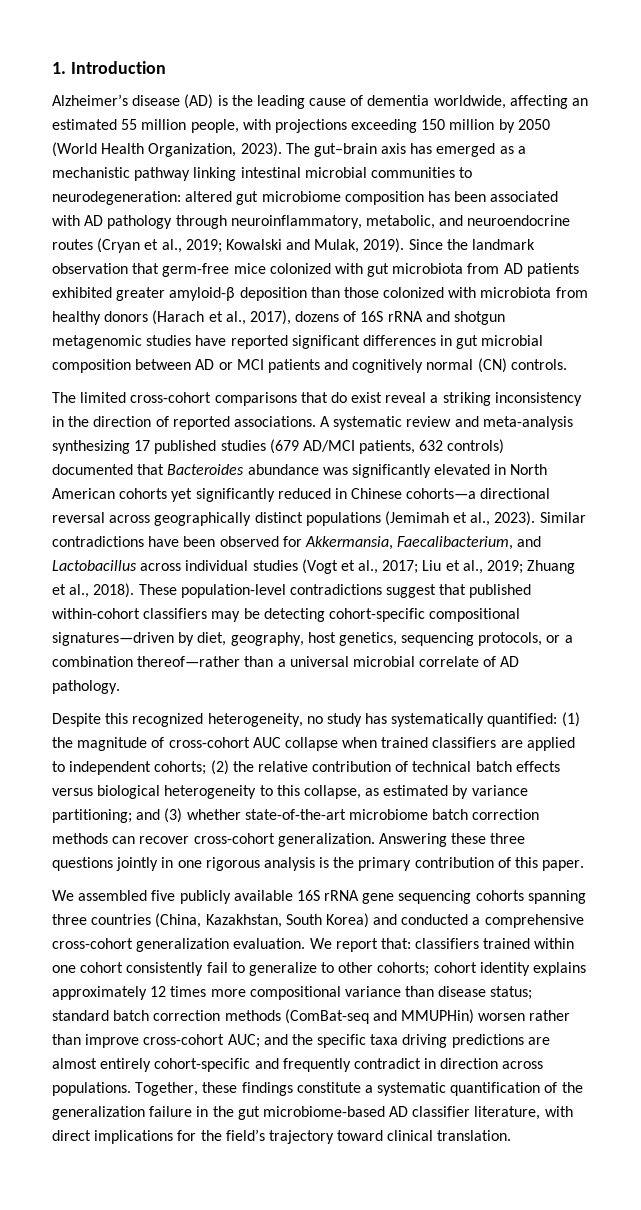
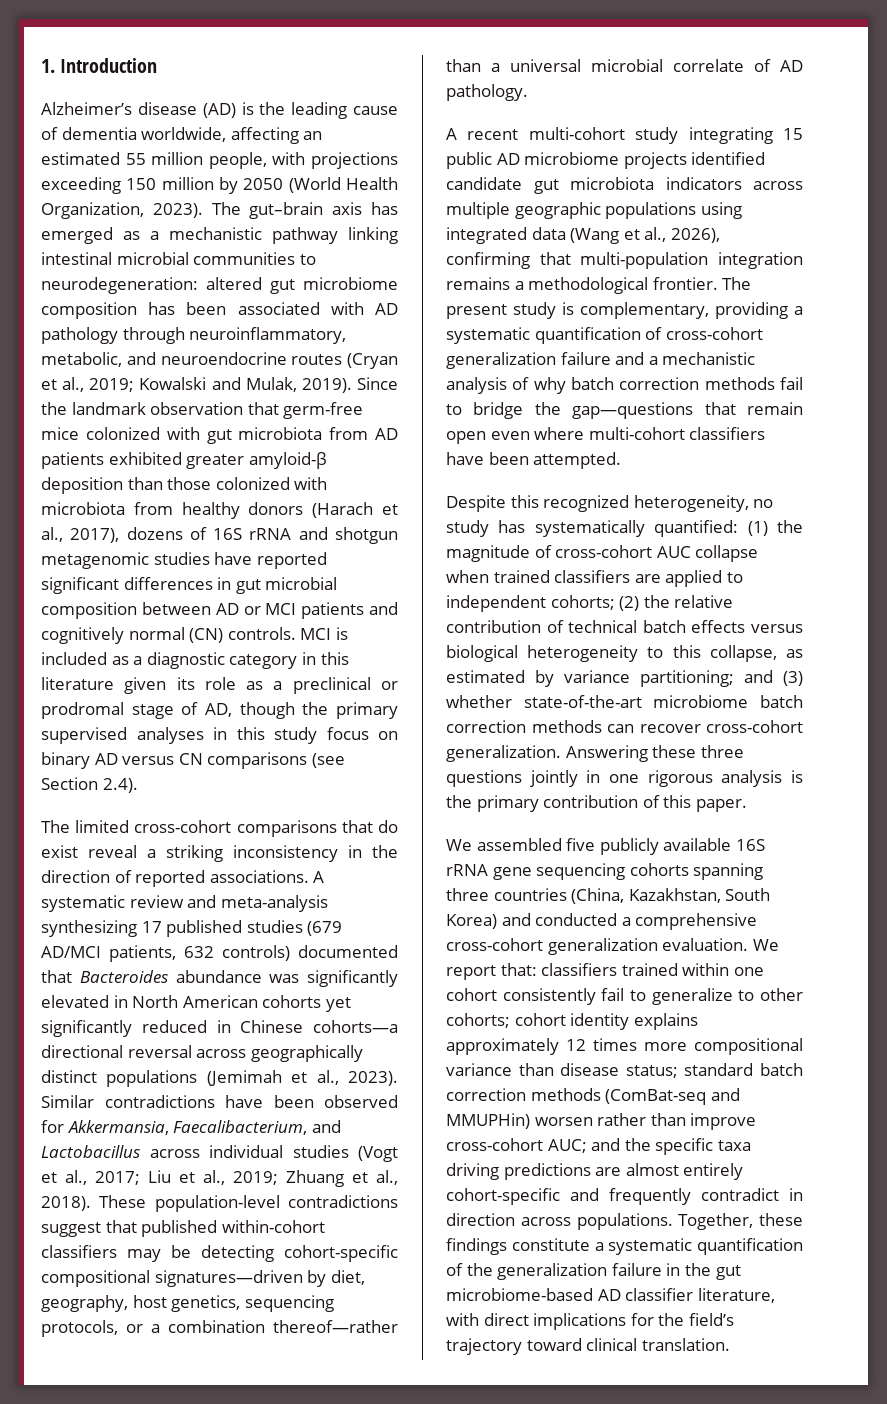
+ MCI is included as a diagnostic category in this literature given its role as a preclinical or prodromal stage of AD, though the primary supervised analyses in this study focus on binary AD versus CN comparisons (see Section 2.4).
+ A recent multi-cohort study integrating 15 public AD microbiome projects identified candidate gut microbiota indicators across multiple geographic populations using integrated data (Wang et al., 2026), confirming that multi-population integration remains a methodological frontier. The present study is complementary, providing a systematic quantification of cross-cohort generalization failure and a mechanistic analysis of why batch correction methods fail to bridge the gap—questions that remain open even where multi-cohort classifiers have been attempted.

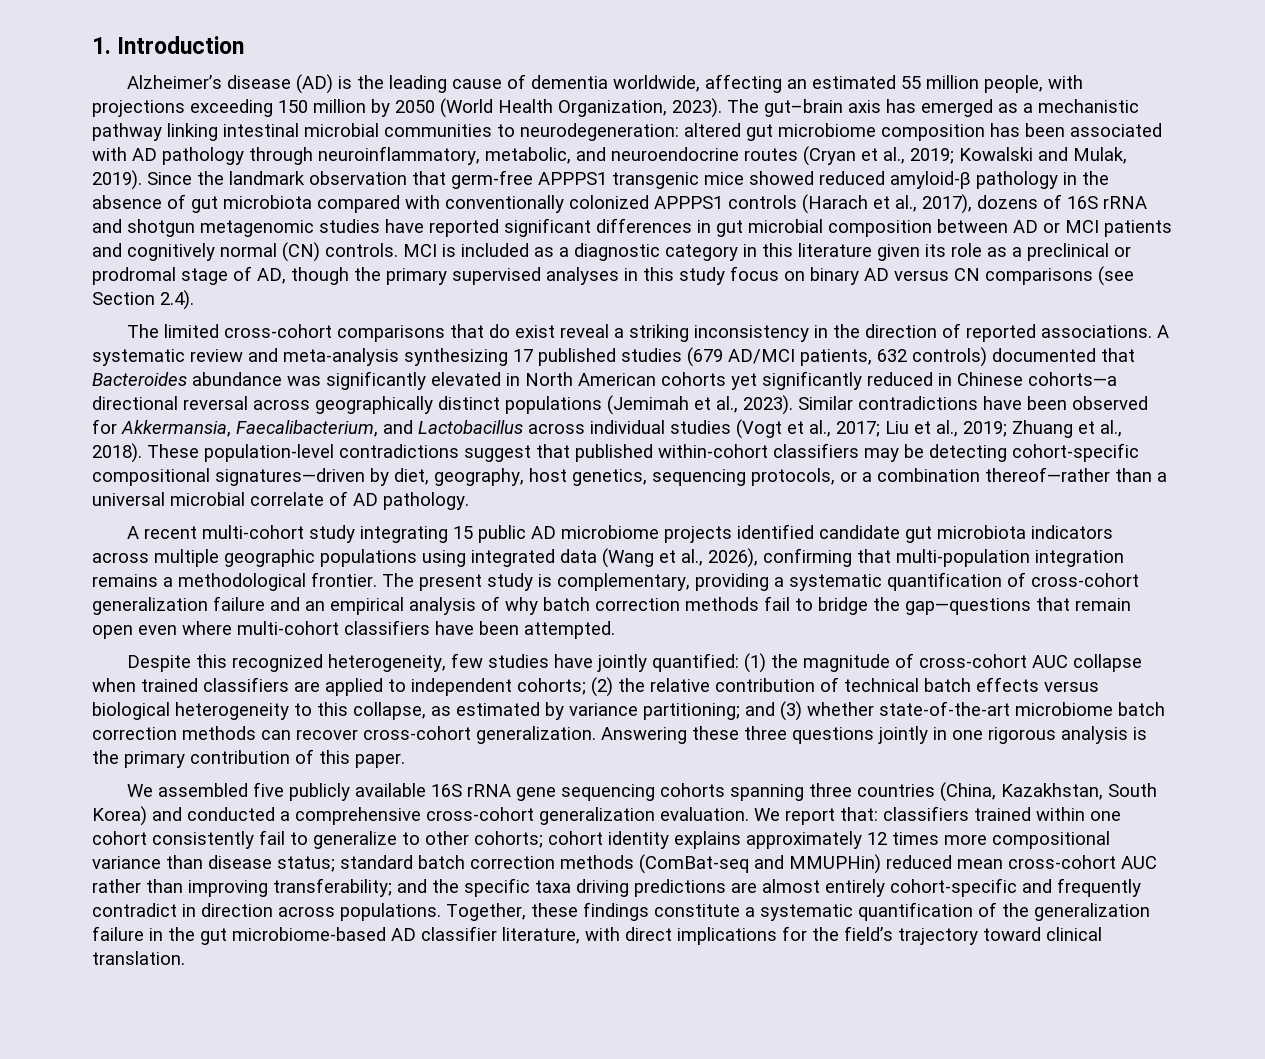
- Since the landmark observation that germ-free mice colonized with gut microbiota from AD patients exhibited greater amyloid-β deposition than those colonized with microbiota from healthy donors (Harach et al., 2017), dozens of 16S rRNA and shotgun metagenomic studies have reported significant differences in gut microbial composition between AD or MCI patients and cognitively normal (CN) controls.
+ Since the landmark observation that germ-free APPPS1 transgenic mice showed reduced amyloid-β pathology in the absence of gut microbiota compared with conventionally colonized APPPS1 controls (Harach et al., 2017), dozens of 16S rRNA and shotgun metagenomic studies have reported significant differences in gut microbial composition between AD or MCI patients and cognitively normal (CN) controls.
- The present study is complementary, providing a systematic quantification of cross-cohort generalization failure and a mechanistic analysis of why batch correction methods fail to bridge the gap—questions that remain open even where multi-cohort classifiers have been attempted.
+ The present study is complementary, providing a systematic quantification of cross-cohort generalization failure and an empirical analysis of why batch correction methods fail to bridge the gap—questions that remain open even where multi-cohort classifiers have been attempted.
- Despite this recognized heterogeneity, no study has systematically quantified: (1) the magnitude of cross-cohort AUC collapse when trained classifiers are applied to independent cohorts; (2) the relative contribution of technical batch effects versus biological heterogeneity to this collapse, as estimated by variance partitioning; and (3) whether state-of-the-art microbiome batch correction methods can recover cross-cohort generalization.
+ Despite this recognized heterogeneity, few studies have jointly quantified: (1) the magnitude of cross-cohort AUC collapse when trained classifiers are applied to independent cohorts; (2) the relative contribution of technical batch effects versus biological heterogeneity to this collapse, as estimated by variance partitioning; and (3) whether state-of-the-art microbiome batch correction methods can recover cross-cohort generalization.
- We report that: classifiers trained within one cohort consistently fail to generalize to other cohorts; cohort identity explains approximately 12 times more compositional variance than disease status; standard batch correction methods (ComBat-seq and MMUPHin) worsen rather than improve cross-cohort AUC; and the specific taxa driving predictions are almost entirely cohort-specific and frequently contradict in direction across populations.
+ We report that: classifiers trained within one cohort consistently fail to generalize to other cohorts; cohort identity explains approximately 12 times more compositional variance than disease status; standard batch correction methods (ComBat-seq and MMUPHin) reduced mean cross-cohort AUC rather than improving transferability; and the specific taxa driving predictions are almost entirely cohort-specific and frequently contradict in direction across populations.

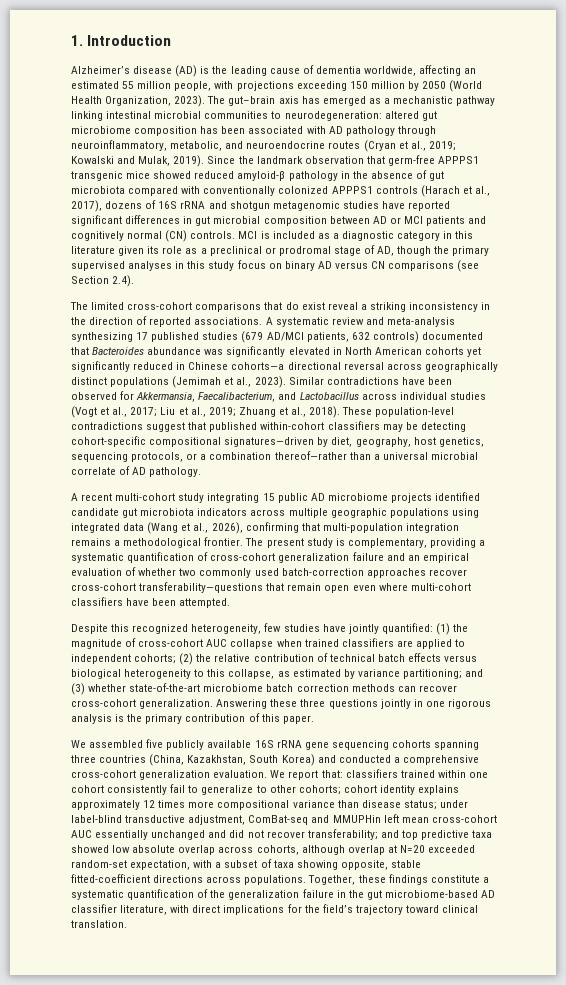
- The present study is complementary, providing a systematic quantification of cross-cohort generalization failure and an empirical analysis of why batch correction methods fail to bridge the gap—questions that remain open even where multi-cohort classifiers have been attempted.
+ The present study is complementary, providing a systematic quantification of cross-cohort generalization failure and an empirical evaluation of whether two commonly used batch-correction approaches recover cross-cohort transferability—questions that remain open even where multi-cohort classifiers have been attempted.
- We report that: classifiers trained within one cohort consistently fail to generalize to other cohorts; cohort identity explains approximately 12 times more compositional variance than disease status; standard batch correction methods (ComBat-seq and MMUPHin) reduced mean cross-cohort AUC rather than improving transferability; and the specific taxa driving predictions are almost entirely cohort-specific and frequently contradict in direction across populations.
+ We report that: classifiers trained within one cohort consistently fail to generalize to other cohorts; cohort identity explains approximately 12 times more compositional variance than disease status; under label-blind transductive adjustment, ComBat-seq and MMUPHin left mean cross-cohort AUC essentially unchanged and did not recover transferability; and top predictive taxa showed low absolute overlap across cohorts, although overlap at N=20 exceeded random-set expectation, with a subset of taxa showing opposite, stable fitted-coefficient directions across populations.

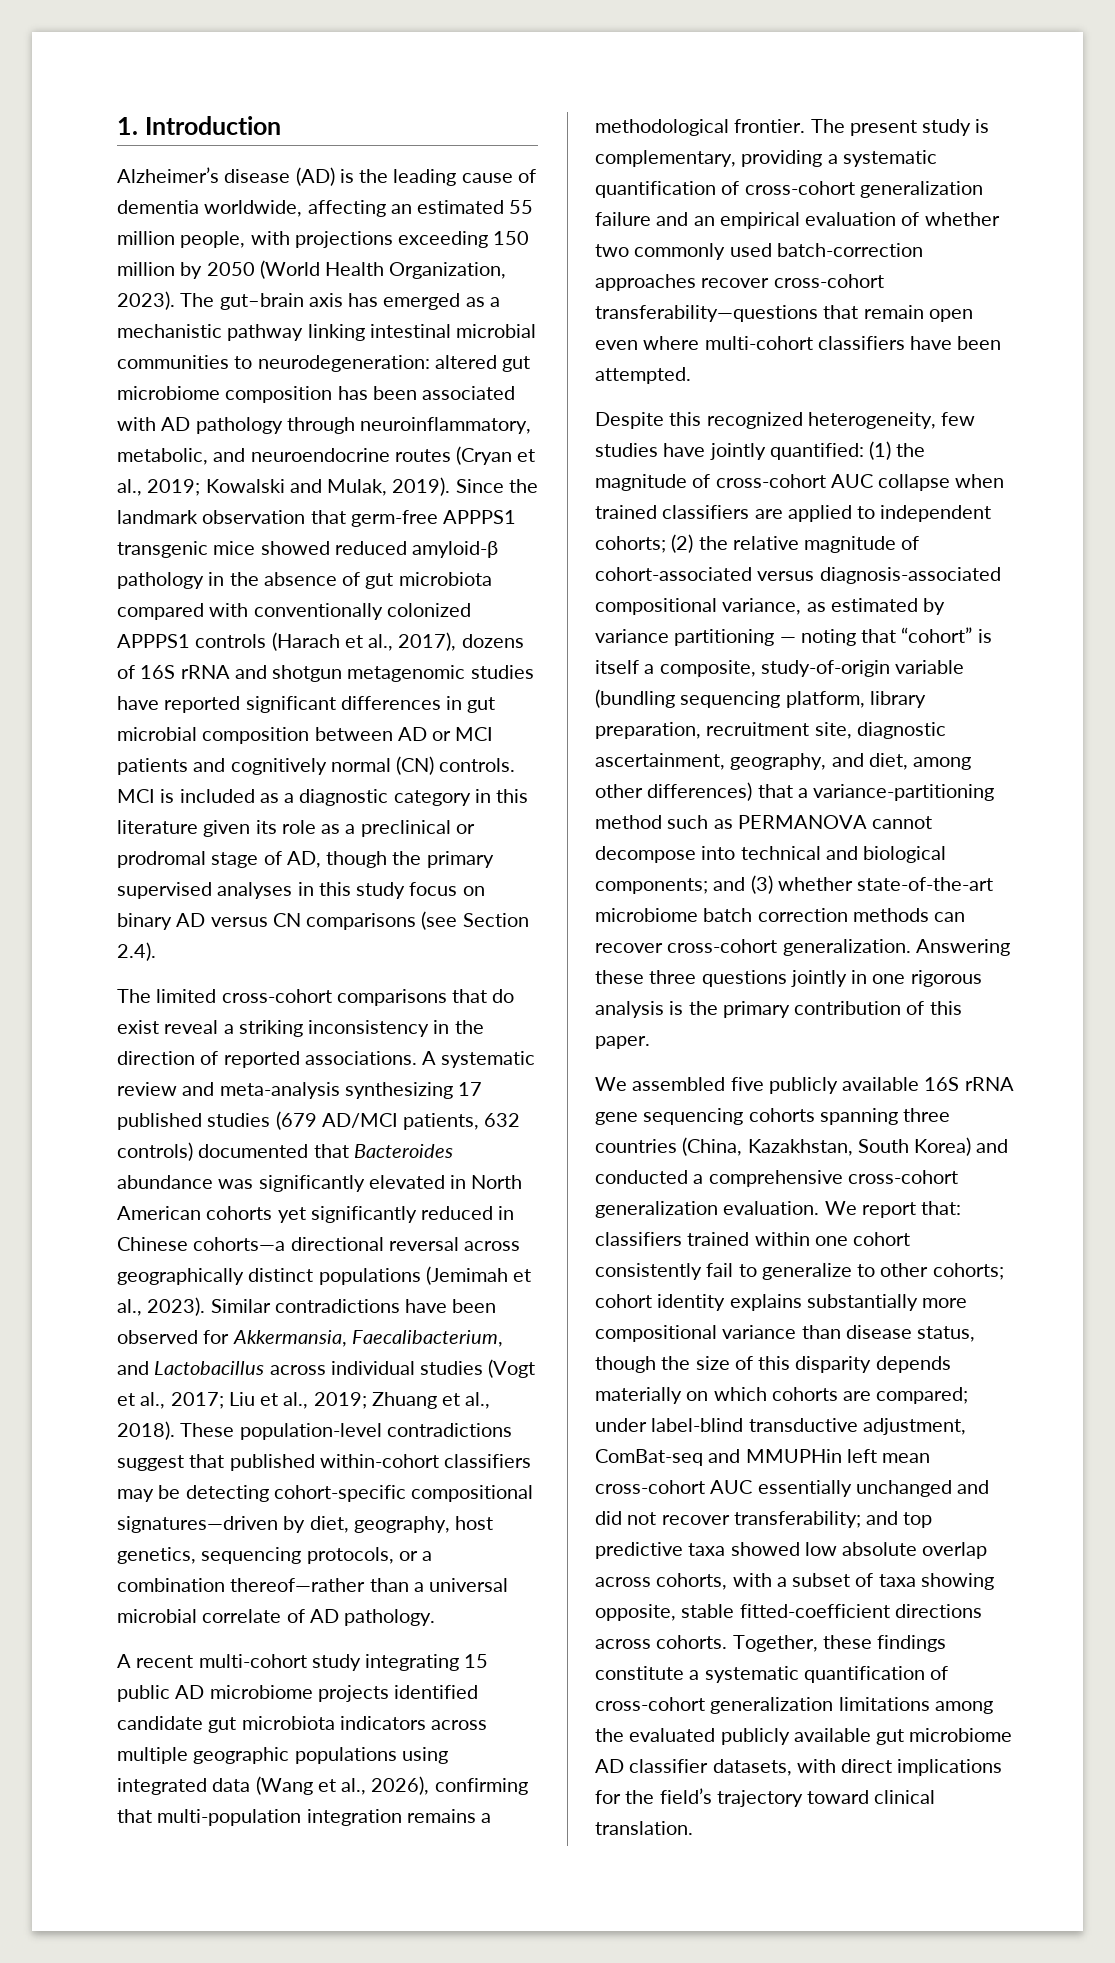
- Despite this recognized heterogeneity, few studies have jointly quantified: (1) the magnitude of cross-cohort AUC collapse when trained classifiers are applied to independent cohorts; (2) the relative contribution of technical batch effects versus biological heterogeneity to this collapse, as estimated by variance partitioning; and (3) whether state-of-the-art microbiome batch correction methods can recover cross-cohort generalization.
+ Despite this recognized heterogeneity, few studies have jointly quantified: (1) the magnitude of cross-cohort AUC collapse when trained classifiers are applied to independent cohorts; (2) the relative magnitude of cohort-associated versus diagnosis-associated compositional variance, as estimated by variance partitioning — noting that “cohort” is itself a composite, study-of-origin variable (bundling sequencing platform, library preparation, recruitment site, diagnostic ascertainment, geography, and diet, among other differences) that a variance-partitioning method such as PERMANOVA cannot decompose into technical and biological components; and (3) whether state-of-the-art microbiome batch correction methods can recover cross-cohort generalization.
- cohort identity explains approximately 12 times more compositional variance than disease status;
+ cohort identity explains substantially more compositional variance than disease status, though the size of this disparity depends materially on which cohorts are compared;
- and top predictive taxa showed low absolute overlap across cohorts, although overlap at N=20 exceeded random-set expectation, with a subset of taxa showing opposite, stable fitted-coefficient directions across populations.
+ and top predictive taxa showed low absolute overlap across cohorts, with a subset of taxa showing opposite, stable fitted-coefficient directions across cohorts.
- Together, these findings constitute a systematic quantification of the generalization failure in the gut microbiome-based AD classifier literature, with direct implications for the field’s trajectory toward clinical translation.
+ Together, these findings constitute a systematic quantification of cross-cohort generalization limitations among the evaluated publicly available gut microbiome AD classifier datasets, with direct implications for the field’s trajectory toward clinical translation.

